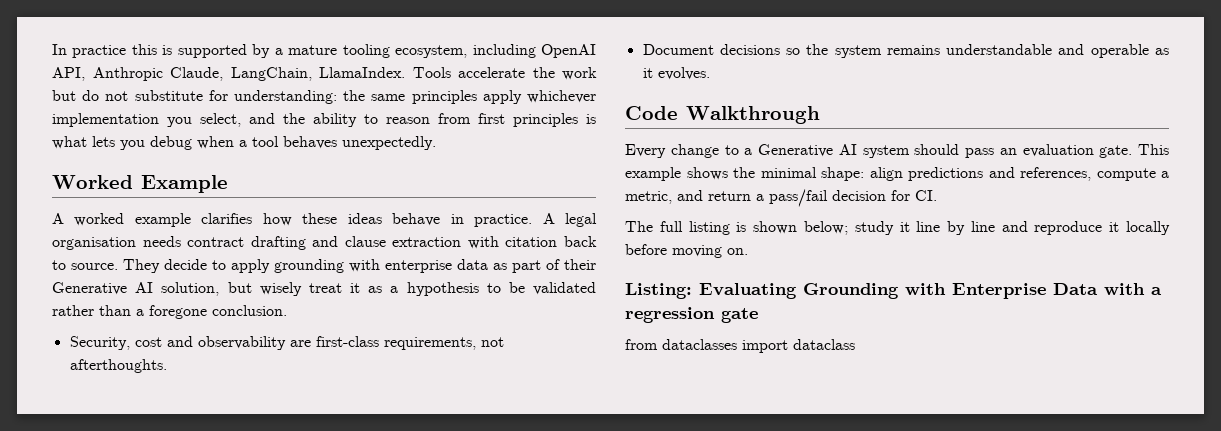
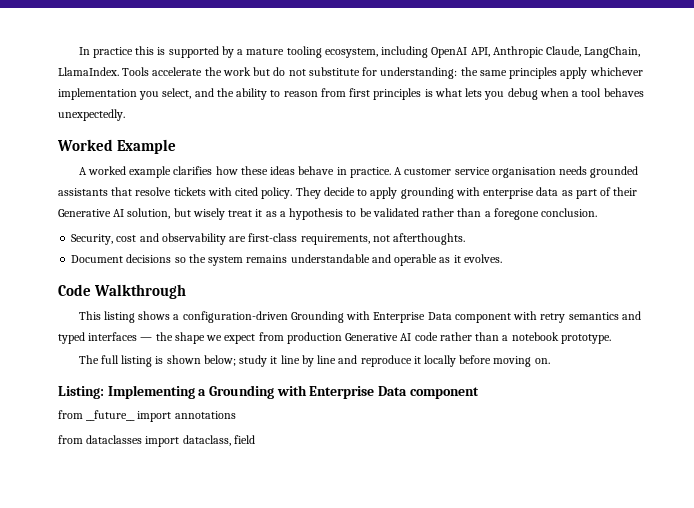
- A legal organisation needs contract drafting and clause extraction with citation back to source.
+ A customer service organisation needs grounded assistants that resolve tickets with cited policy.
- Every change to a Generative AI system should pass an evaluation gate. This example shows the minimal shape: align predictions and references, compute a metric, and return a pass/fail decision for CI.
+ This listing shows a configuration-driven Grounding with Enterprise Data component with retry semantics and typed interfaces — the shape we expect from production Generative AI code rather than a notebook prototype.
- Listing: Evaluating Grounding with Enterprise Data with a regression gate
+ Listing: Implementing a Grounding with Enterprise Data component
+ from __future__ import annotations
- from dataclasses import dataclass
+ from dataclasses import dataclass, field

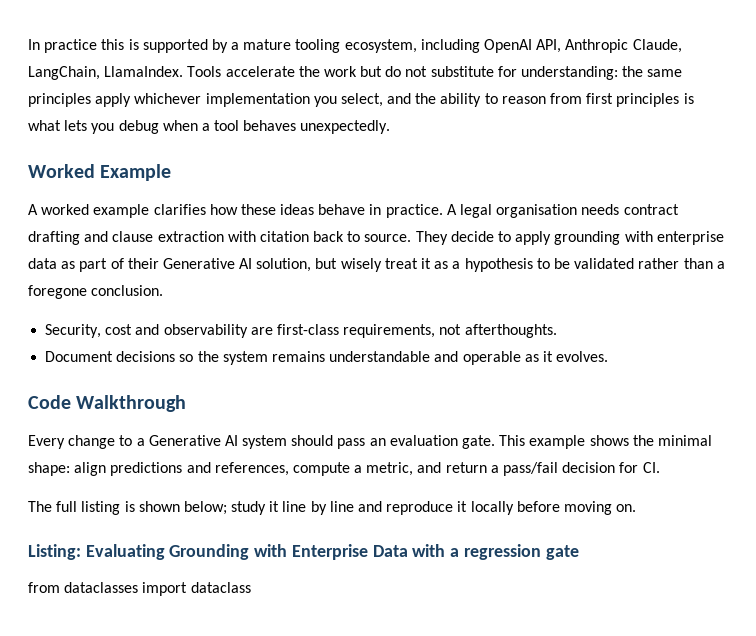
- A customer service organisation needs grounded assistants that resolve tickets with cited policy.
+ A legal organisation needs contract drafting and clause extraction with citation back to source.
- This listing shows a configuration-driven Grounding with Enterprise Data component with retry semantics and typed interfaces — the shape we expect from production Generative AI code rather than a notebook prototype.
+ Every change to a Generative AI system should pass an evaluation gate. This example shows the minimal shape: align predictions and references, compute a metric, and return a pass/fail decision for CI.
- Listing: Implementing a Grounding with Enterprise Data component
- from __future__ import annotations
+ Listing: Evaluating Grounding with Enterprise Data with a regression gate
- from dataclasses import dataclass, field
+ from dataclasses import dataclass

